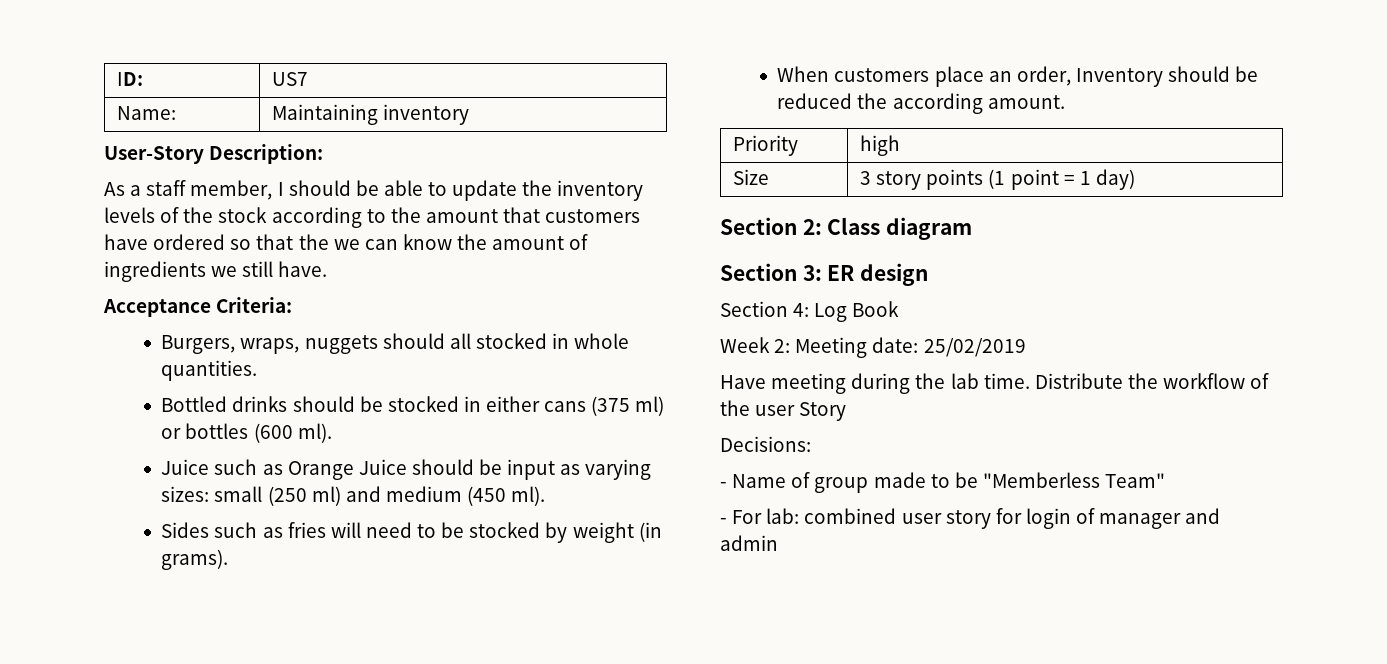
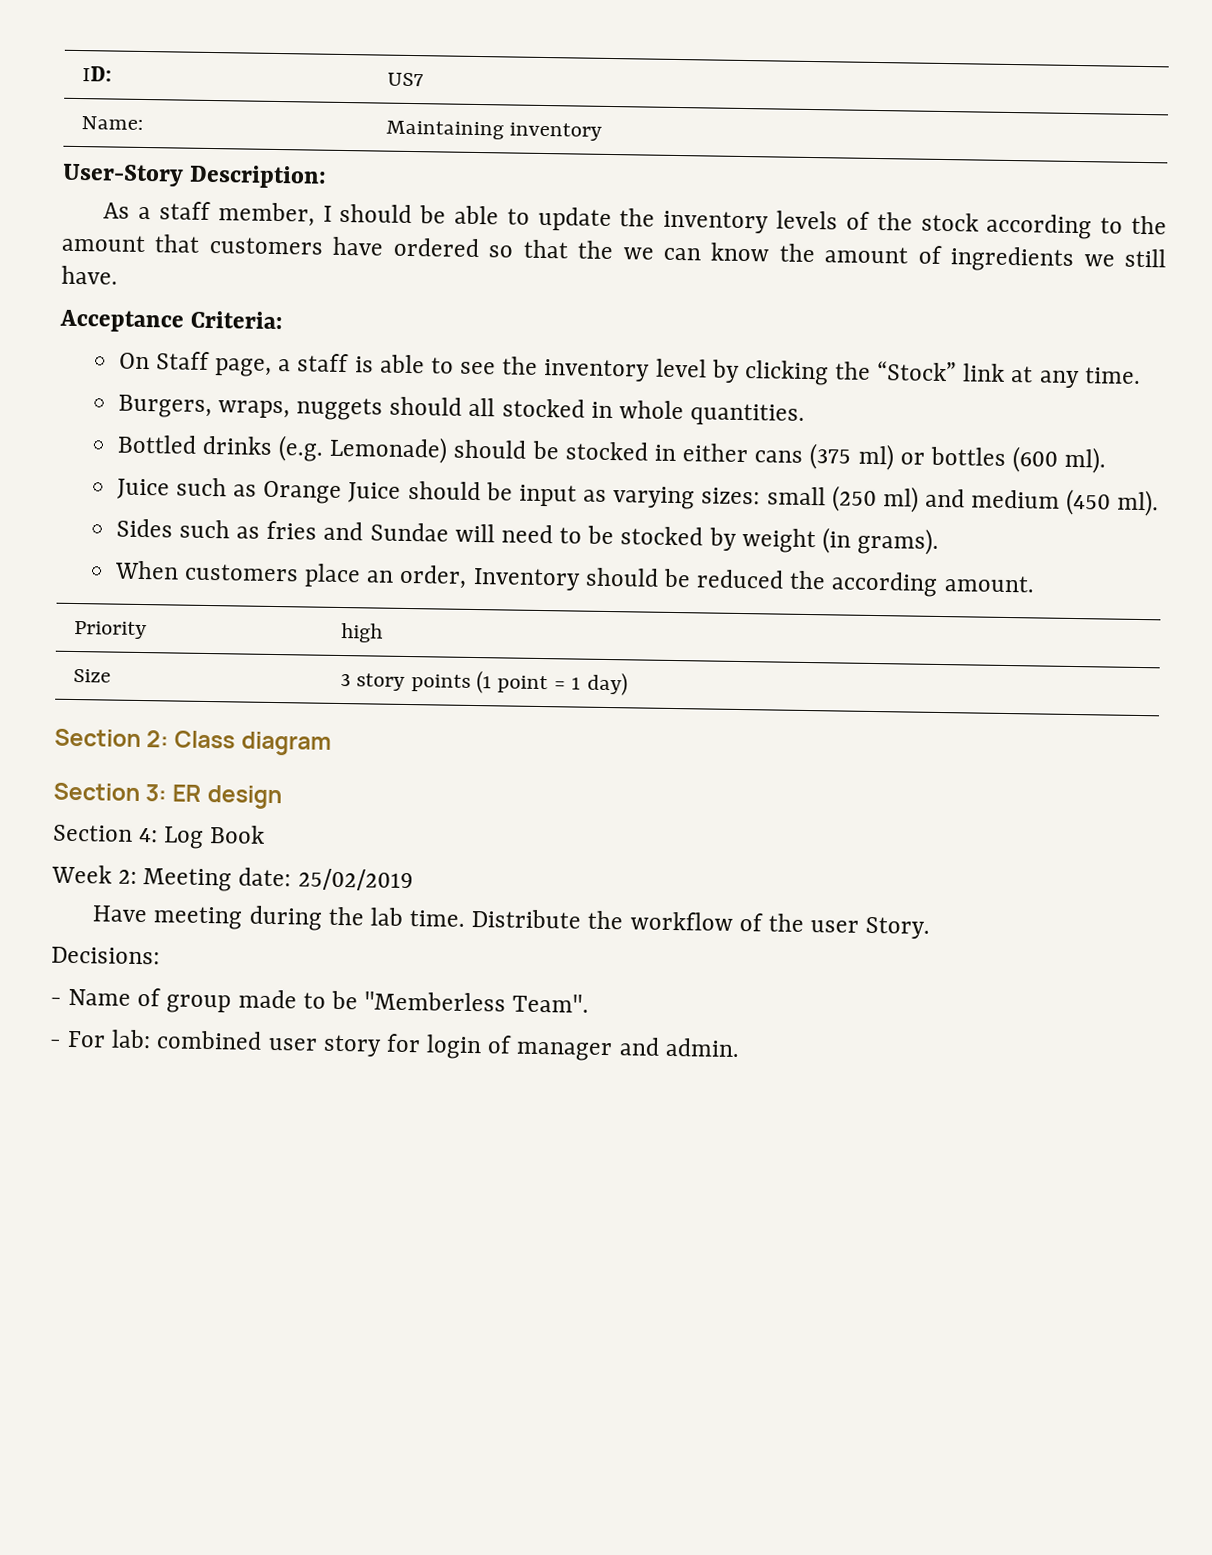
+ On Staff page, a staff is able to see the inventory level by clicking the “Stock” link at any time.
- Bottled drinks should be stocked in either cans (375 ml) or bottles (600 ml).
+ Bottled drinks (e.g. Lemonade) should be stocked in either cans (375 ml) or bottles (600 ml).
- Sides such as fries will need to be stocked by weight (in grams).
+ Sides such as fries and Sundae will need to be stocked by weight (in grams).
- Distribute the workflow of the user Story
+ Distribute the workflow of the user Story.
- - Name of group made to be "Memberless Team"
+ - Name of group made to be "Memberless Team".
- - For lab: combined user story for login of manager and admin
+ - For lab: combined user story for login of manager and admin.

